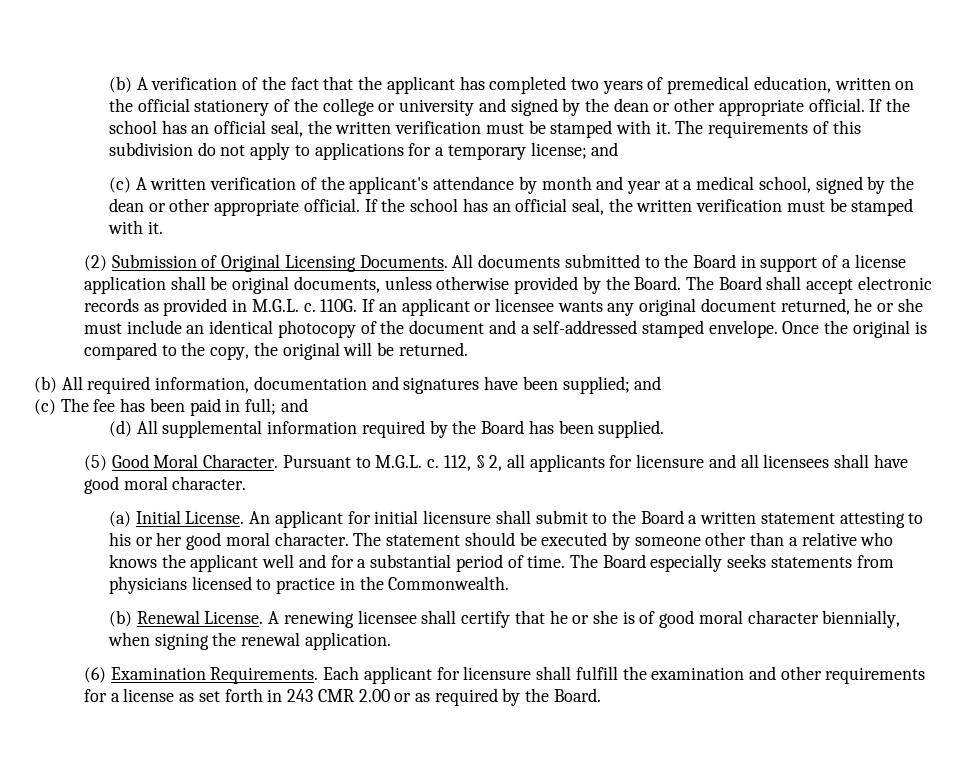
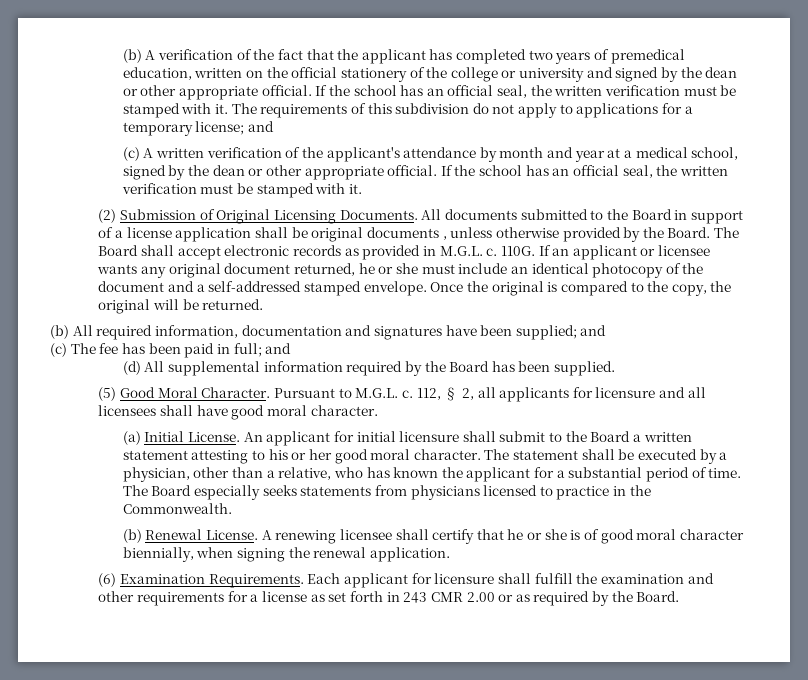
- All documents submitted to the Board in support of a license application shall be original documents, unless otherwise provided by the Board.
+ All documents submitted to the Board in support of a license application shall be original documents , unless otherwise provided by the Board.
- The statement should be executed by someone other than a relative who knows the applicant well and for a substantial period of time.
+ The statement shall be executed by a physician, other than a relative, who has known the applicant for a substantial period of time.

